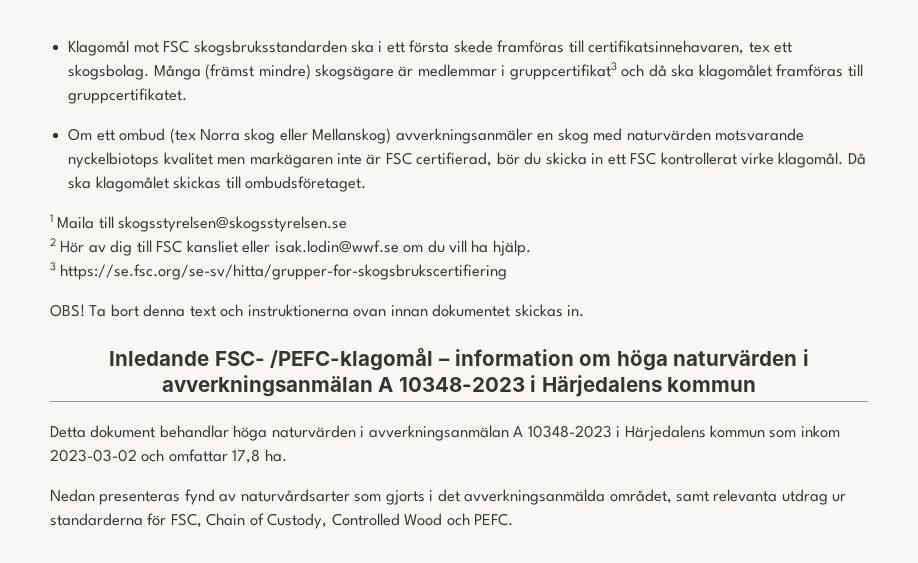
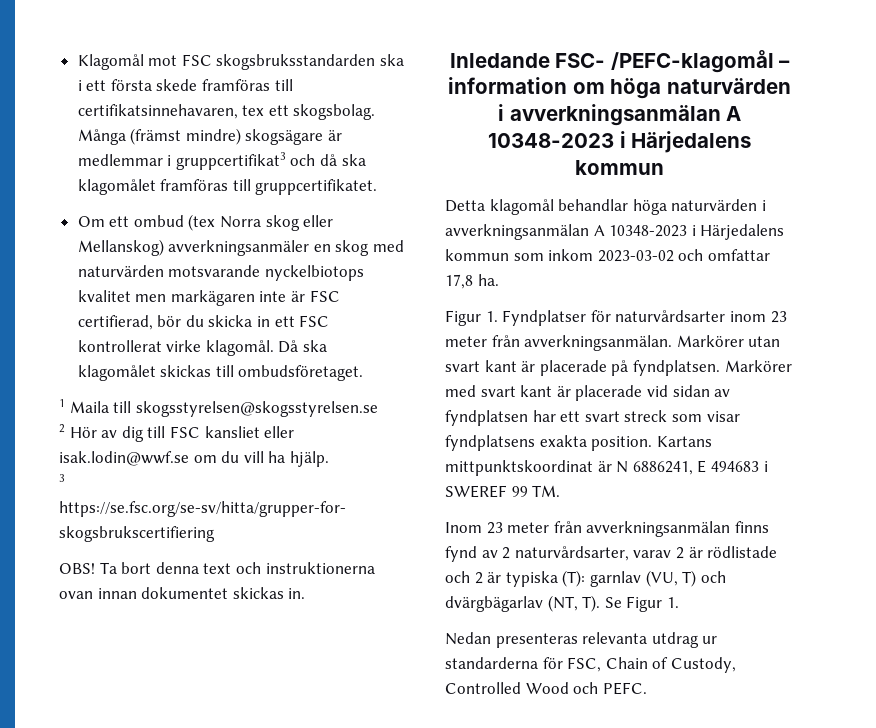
- Detta dokument behandlar höga naturvärden i avverkningsanmälan A 10348-2023 i Härjedalens kommun som inkom 2023-03-02 och omfattar 17,8 ha.
+ Detta klagomål behandlar höga naturvärden i avverkningsanmälan A 10348-2023 i Härjedalens kommun som inkom 2023-03-02 och omfattar 17,8 ha.
- Nedan presenteras fynd av naturvårdsarter som gjorts i det avverkningsanmälda området, samt relevanta utdrag ur standarderna för FSC, Chain of Custody, Controlled Wood och PEFC.
+ Figur 1. Fyndplatser för naturvårdsarter inom 23 meter från avverkningsanmälan. Markörer utan svart kant är placerade på fyndplatsen. Markörer med svart kant är placerade vid sidan av fyndplatsen har ett svart streck som visar fyndplatsens exakta position. Kartans mittpunktskoordinat är N 6886241, E 494683 i SWEREF 99 TM.
+ Inom 23 meter från avverkningsanmälan finns fynd av 2 naturvårdsarter, varav 2 är rödlistade och 2 är typiska (T): garnlav (VU, T) och dvärgbägarlav (NT, T). Se Figur 1.
+ Nedan presenteras relevanta utdrag ur standarderna för FSC, Chain of Custody, Controlled Wood och PEFC.

